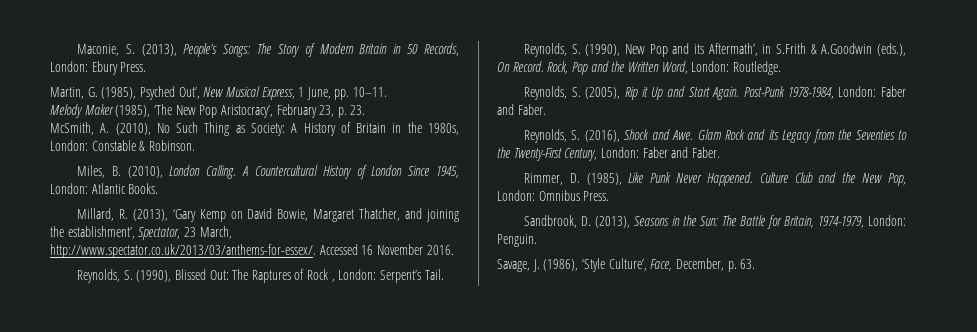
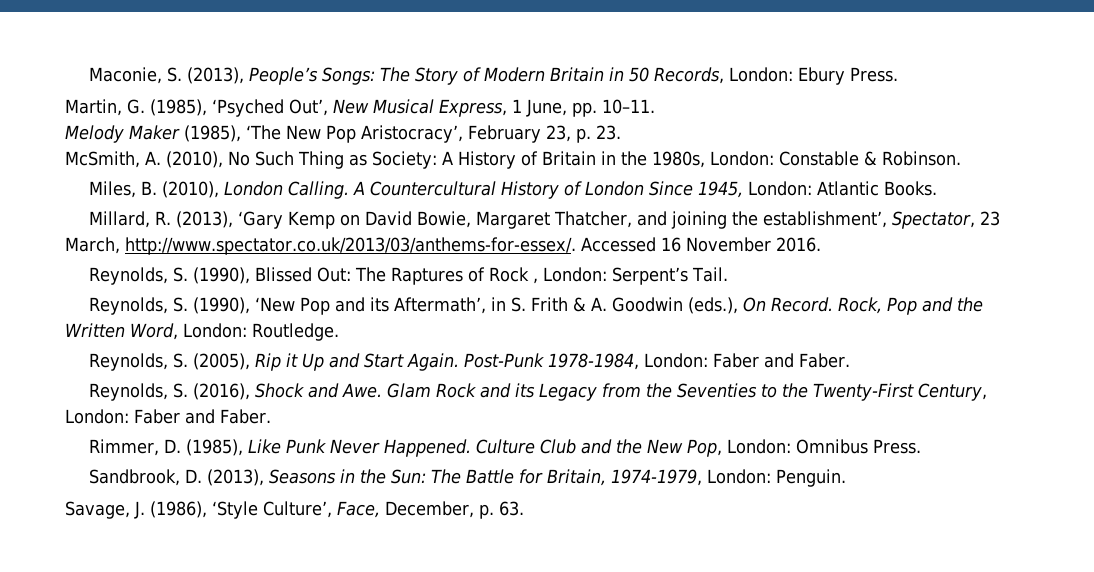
- Martin, G. (1985), Psyched Out’, New Musical Express, 1 June, pp. 10–11.
+ Martin, G. (1985), ‘Psyched Out’, New Musical Express, 1 June, pp. 10–11.
- Reynolds, S. (1990), New Pop and its Aftermath’, in S.Frith & A.Goodwin (eds.), On Record.
+ Reynolds, S. (1990), ‘New Pop and its Aftermath’, in S. Frith & A. Goodwin (eds.), On Record.

